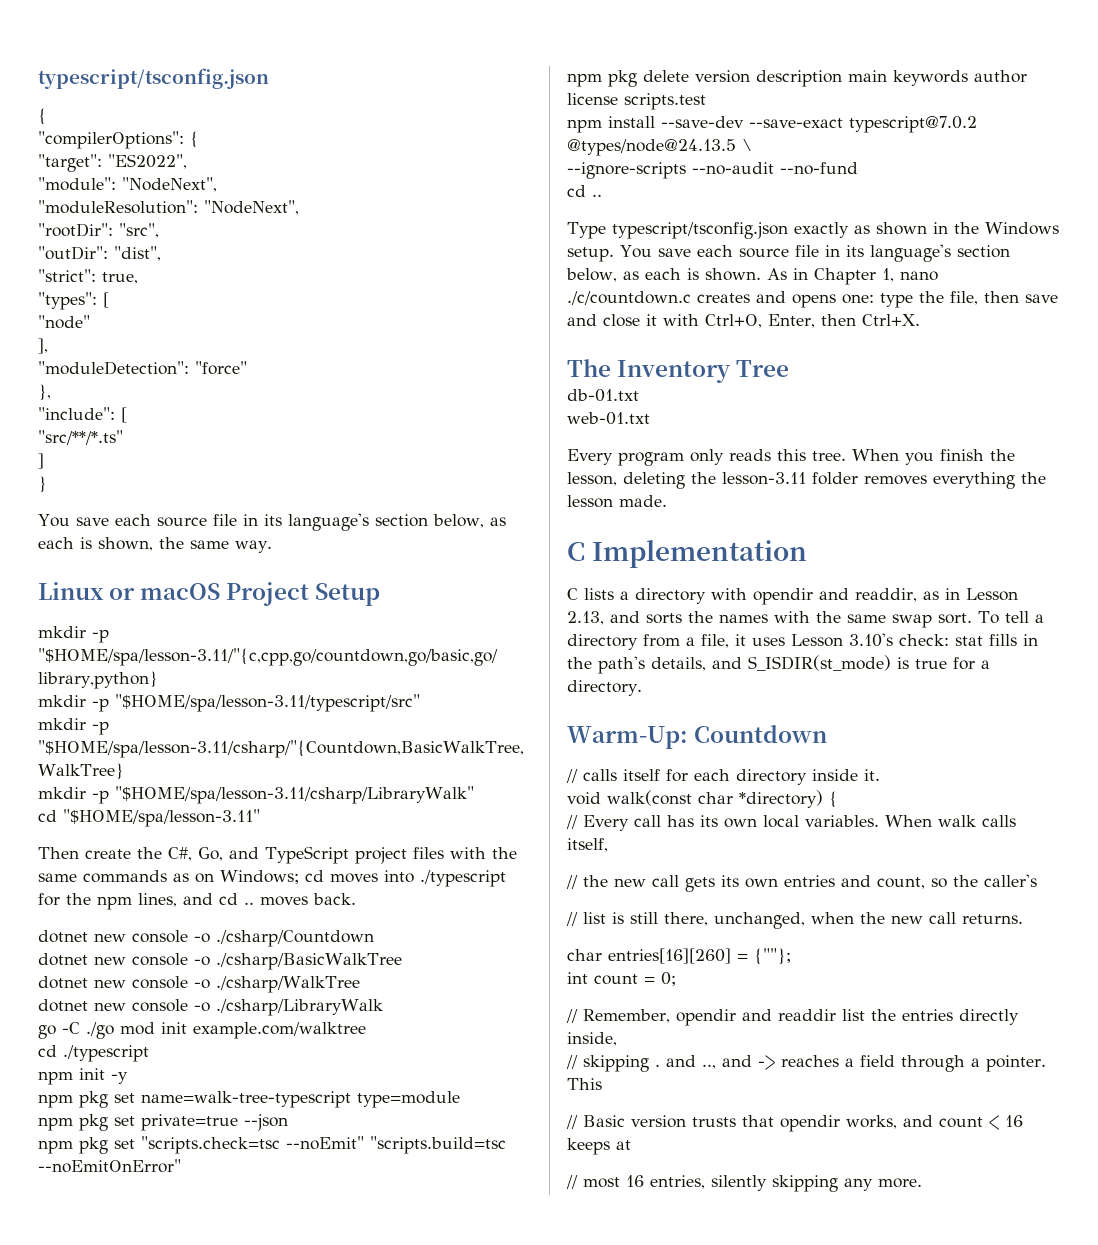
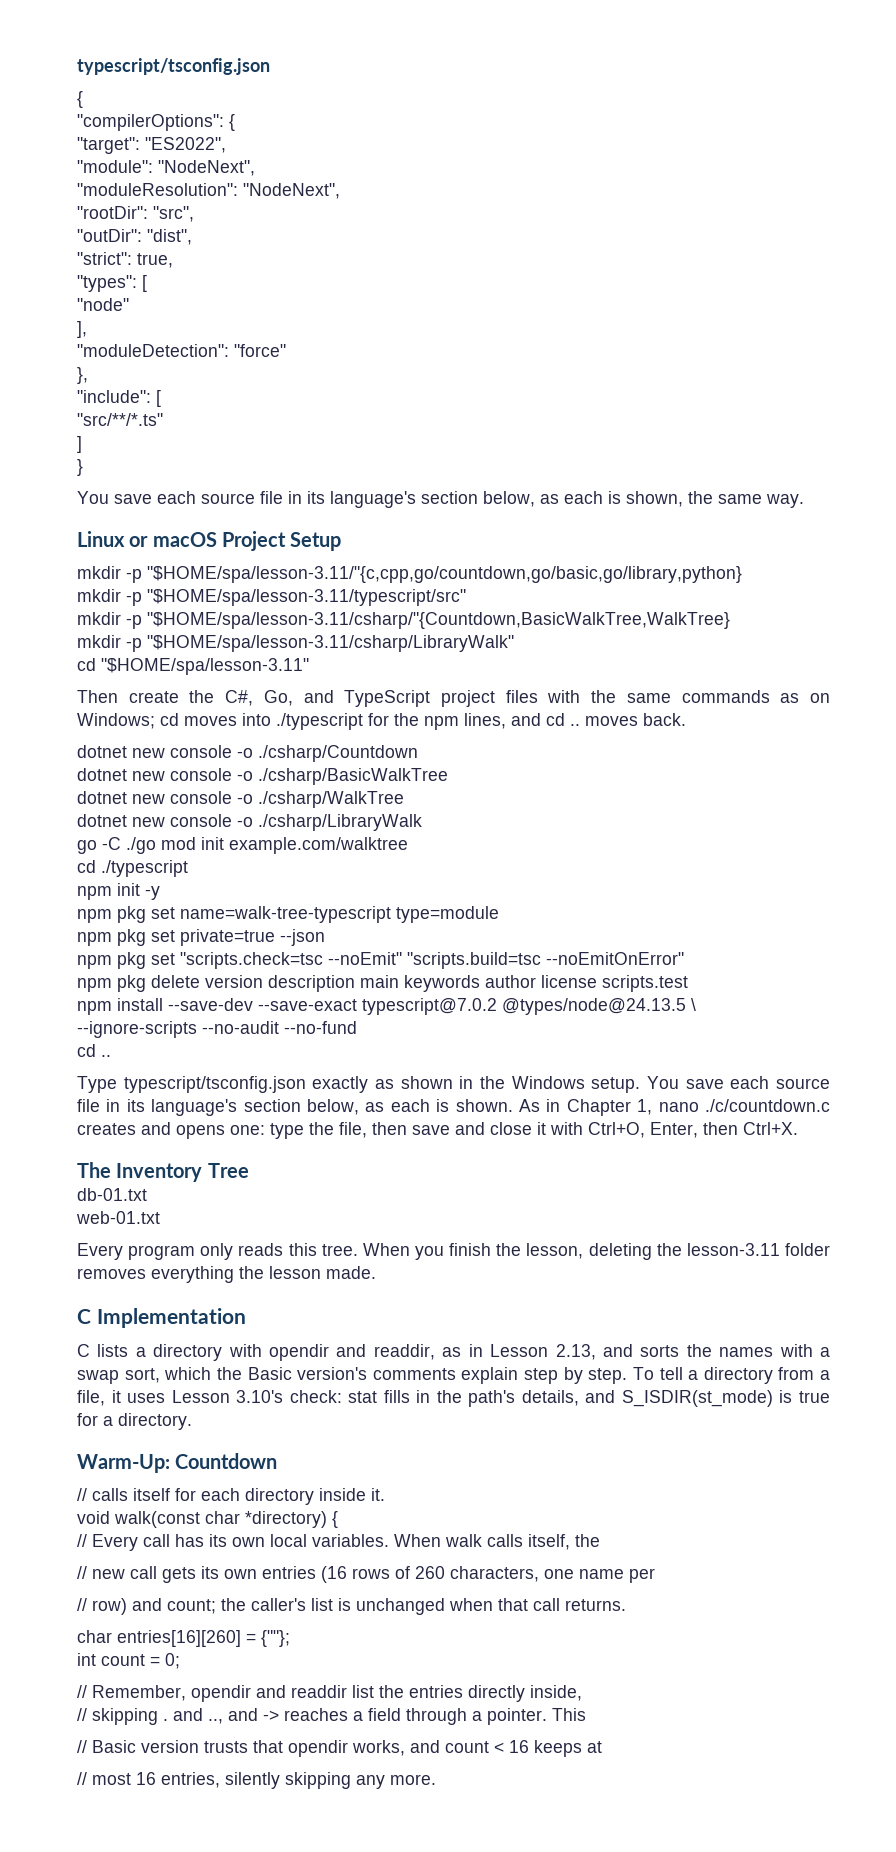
- C lists a directory with opendir and readdir, as in Lesson 2.13, and sorts the names with the same swap sort.
+ C lists a directory with opendir and readdir, as in Lesson 2.13, and sorts the names with a swap sort, which the Basic version's comments explain step by step.
- When walk calls itself,
- // the new call gets its own entries and count, so the caller's
- // list is still there, unchanged, when the new call returns.
+ When walk calls itself, the
+ // new call gets its own entries (16 rows of 260 characters, one name per
+ // row) and count; the caller's list is unchanged when that call returns.

